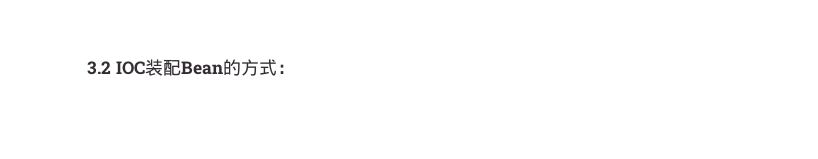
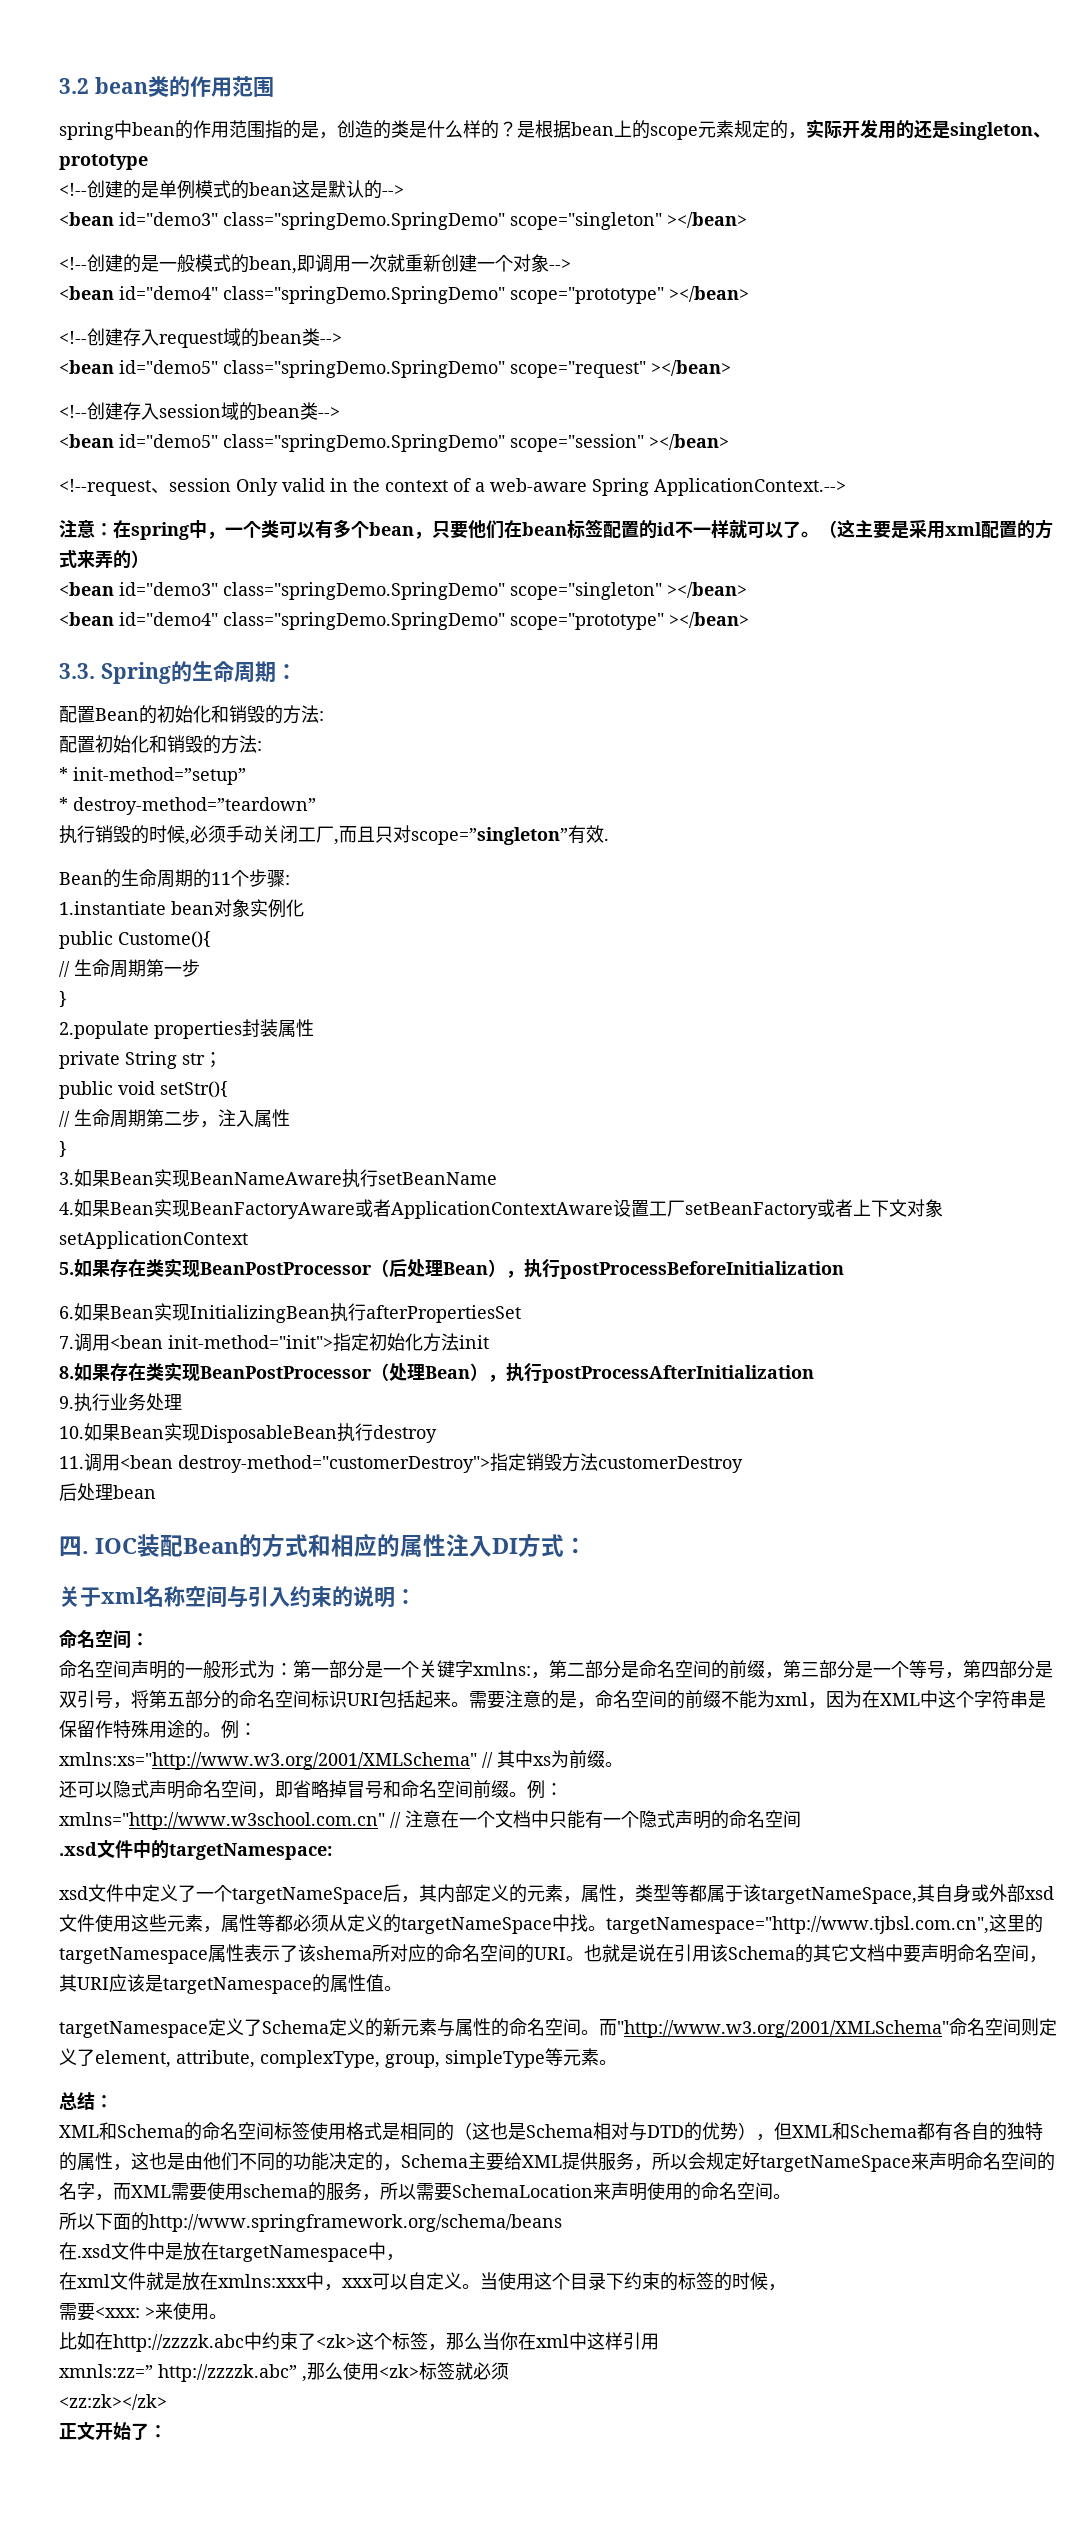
- 3.2 IOC装配Bean的方式：
+ 3.2 bean类的作用范围
+ spring中bean的作用范围指的是，创造的类是什么样的？是根据bean上的scope元素规定的，实际开发用的还是singleton、prototype
+ <!--创建的是单例模式的bean这是默认的-->
+ <bean id="demo3" class="springDemo.SpringDemo" scope="singleton" ></bean>
+ <!--创建的是一般模式的bean,即调用一次就重新创建一个对象-->
+ <bean id="demo4" class="springDemo.SpringDemo" scope="prototype" ></bean>
+ <!--创建存入request域的bean类-->
+ <bean id="demo5" class="springDemo.SpringDemo" scope="request" ></bean>
+ <!--创建存入session域的bean类-->
+ <bean id="demo5" class="springDemo.SpringDemo" scope="session" ></bean>
+ <!--request、session Only valid in the context of a web-aware Spring ApplicationContext.-->
+ 注意：在spring中，一个类可以有多个bean，只要他们在bean标签配置的id不一样就可以了。（这主要是采用xml配置的方式来弄的）
+ <bean id="demo3" class="springDemo.SpringDemo" scope="singleton" ></bean>
+ <bean id="demo4" class="springDemo.SpringDemo" scope="prototype" ></bean>
+ 3.3. Spring的生命周期：
+ 配置Bean的初始化和销毁的方法:
+ 配置初始化和销毁的方法:
+ * init-method=”setup”
+ * destroy-method=”teardown”
+ 执行销毁的时候,必须手动关闭工厂,而且只对scope=”singleton”有效.
+ Bean的生命周期的11个步骤:
+ 1.instantiate bean对象实例化
+ public Custome(){
+ // 生命周期第一步
+ }
+ 2.populate properties封装属性
+ private String str；
+ public void setStr(){
+ // 生命周期第二步，注入属性
+ }
+ 3.如果Bean实现BeanNameAware执行setBeanName
+ 4.如果Bean实现BeanFactoryAware或者ApplicationContextAware设置工厂setBeanFactory或者上下文对象setApplicationContext
+ 5.如果存在类实现BeanPostProcessor（后处理Bean），执行postProcessBeforeInitialization
+ 6.如果Bean实现InitializingBean执行afterPropertiesSet
+ 7.调用<bean init-method="init">指定初始化方法init
+ 8.如果存在类实现BeanPostProcessor（处理Bean），执行postProcessAfterInitialization
+ 9.执行业务处理
+ 10.如果Bean实现DisposableBean执行destroy
+ 11.调用<bean destroy-method="customerDestroy">指定销毁方法customerDestroy
+ 后处理bean
+ 四. IOC装配Bean的方式和相应的属性注入DI方式：
+ 关于xml名称空间与引入约束的说明：
+ 命名空间：
+ 命名空间声明的一般形式为：第一部分是一个关键字xmlns:，第二部分是命名空间的前缀，第三部分是一个等号，第四部分是双引号，将第五部分的命名空间标识URI包括起来。需要注意的是，命名空间的前缀不能为xml，因为在XML中这个字符串是保留作特殊用途的。例：
+ xmlns:xs="http://www.w3.org/2001/XMLSchema" // 其中xs为前缀。
+ 还可以隐式声明命名空间，即省略掉冒号和命名空间前缀。例：
+ xmlns="http://www.w3school.com.cn" // 注意在一个文档中只能有一个隐式声明的命名空间
+ .xsd文件中的targetNamespace:
+ xsd文件中定义了一个targetNameSpace后，其内部定义的元素，属性，类型等都属于该targetNameSpace,其自身或外部xsd文件使用这些元素，属性等都必须从定义的targetNameSpace中找。targetNamespace="http://www.tjbsl.com.cn",这里的targetNamespace属性表示了该shema所对应的命名空间的URI。也就是说在引用该Schema的其它文档中要声明命名空间，其URI应该是targetNamespace的属性值。
+ targetNamespace定义了Schema定义的新元素与属性的命名空间。而"http://www.w3.org/2001/XMLSchema"命名空间则定义了element, attribute, complexType, group, simpleType等元素。
+ 总结：
+ XML和Schema的命名空间标签使用格式是相同的（这也是Schema相对与DTD的优势），但XML和Schema都有各自的独特的属性，这也是由他们不同的功能决定的，Schema主要给XML提供服务，所以会规定好targetNameSpace来声明命名空间的名字，而XML需要使用schema的服务，所以需要SchemaLocation来声明使用的命名空间。
+ 所以下面的http://www.springframework.org/schema/beans
+ 在.xsd文件中是放在targetNamespace中，
+ 在xml文件就是放在xmlns:xxx中，xxx可以自定义。当使用这个目录下约束的标签的时候，
+ 需要<xxx: >来使用。
+ 比如在http://zzzzk.abc中约束了<zk>这个标签，那么当你在xml中这样引用
+ xmnls:zz=” http://zzzzk.abc” ,那么使用<zk>标签就必须
+ <zz:zk></zk>
+ 正文开始了：

